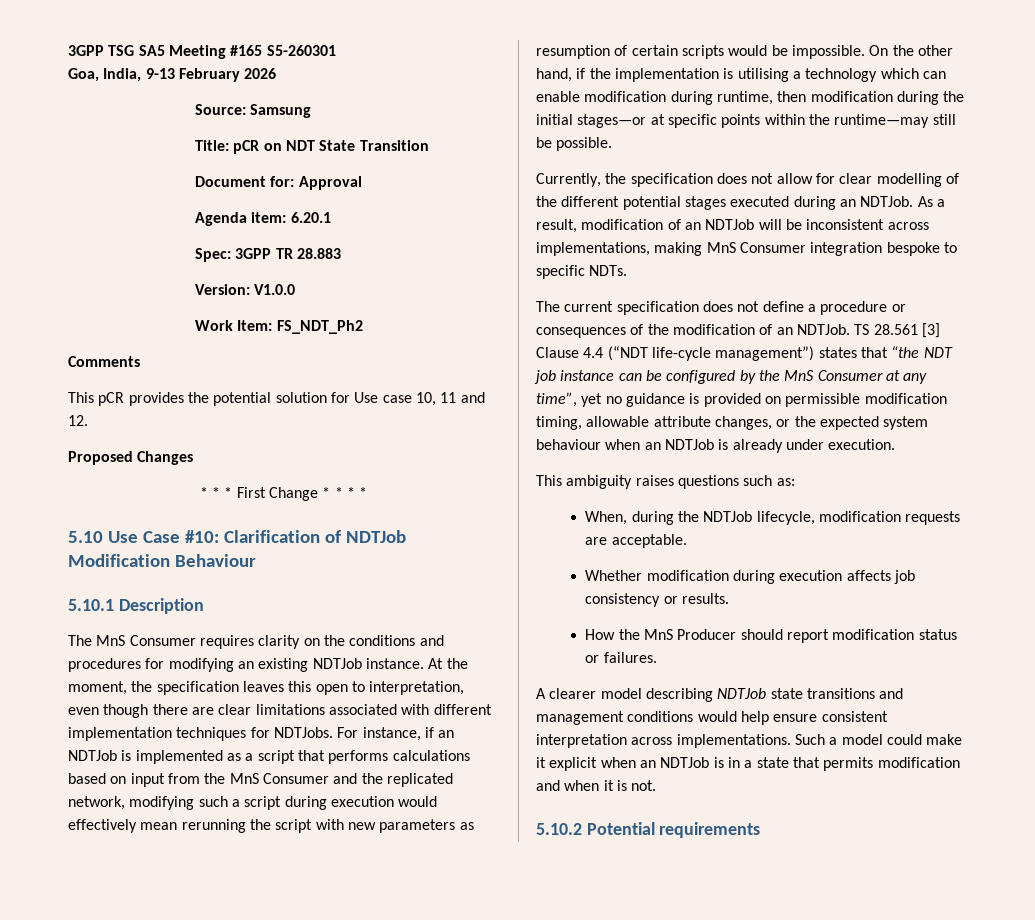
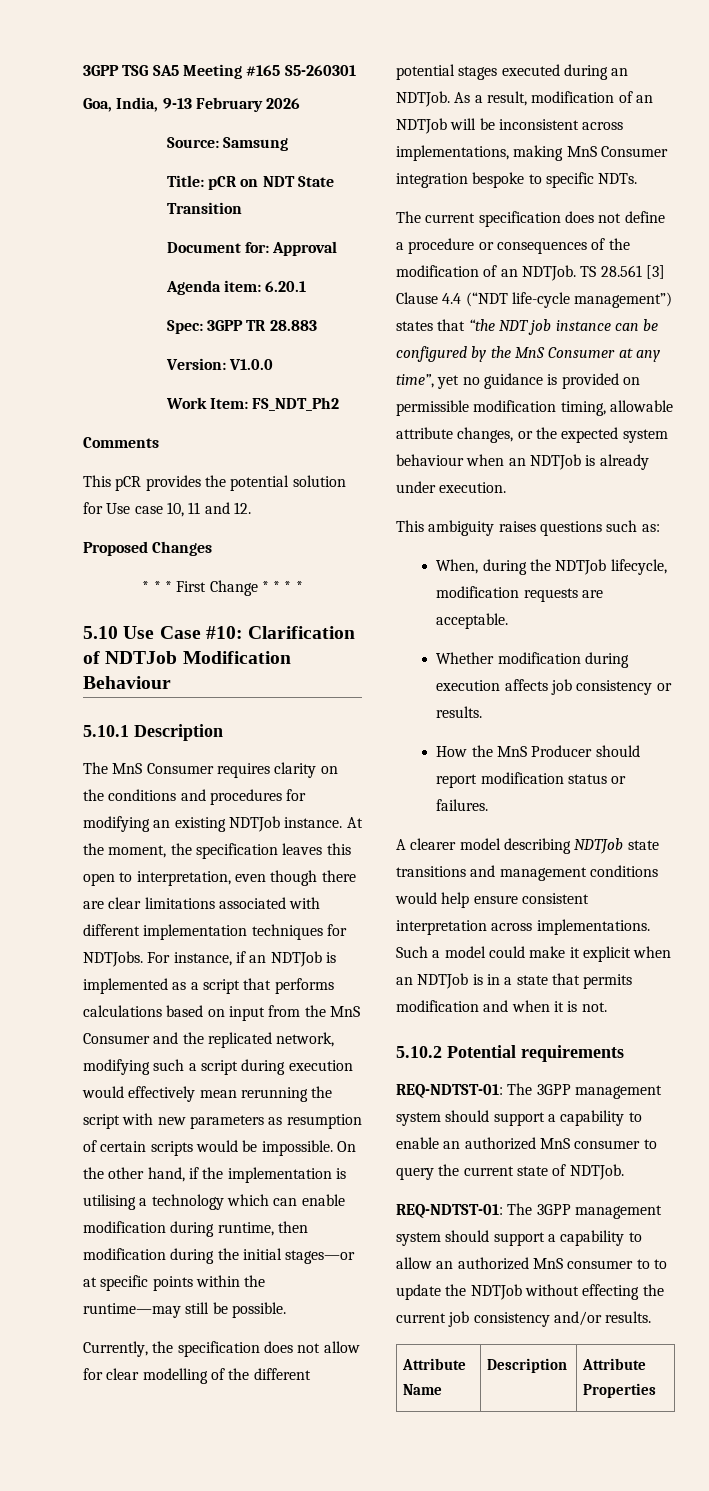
+ REQ-NDTST-01: The 3GPP management system should support a capability to enable an authorized MnS consumer to query the current state of NDTJob.
+ REQ-NDTST-01: The 3GPP management system should support a capability to allow an authorized MnS consumer to to update the NDTJob without effecting the current job consistency and/or results.
+ Attribute Name | Description | Attribute Properties

